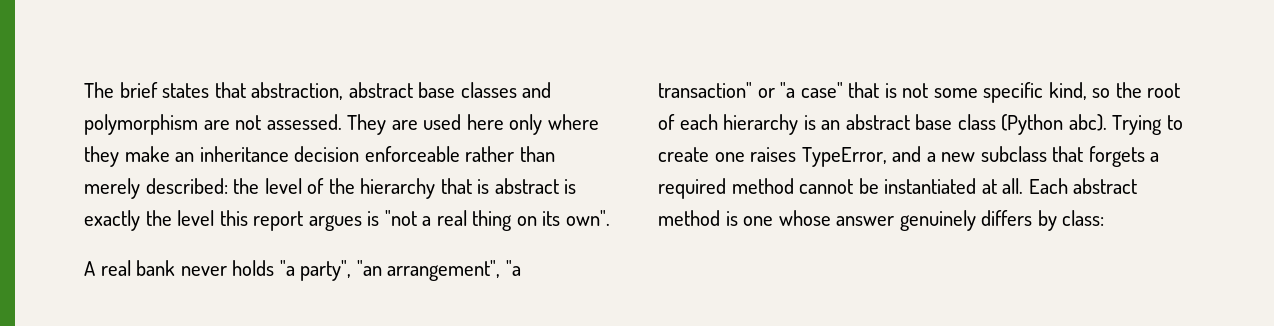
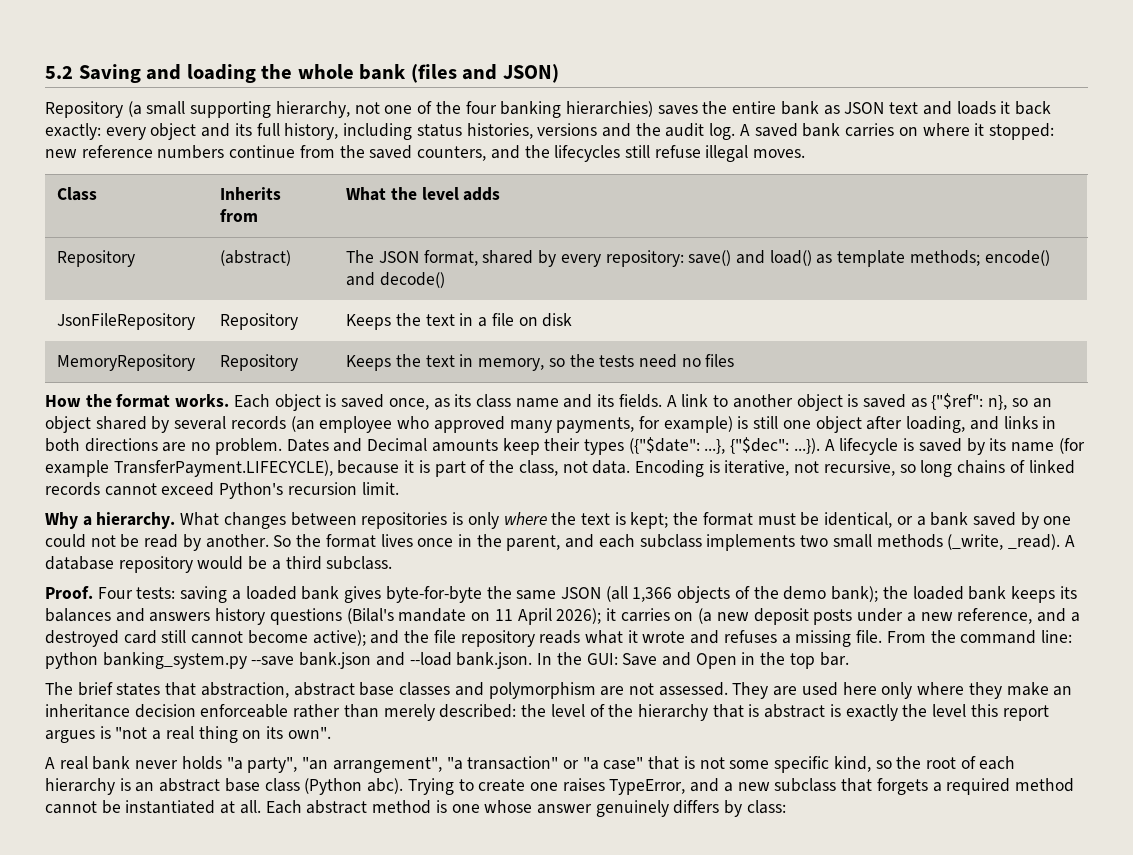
+ 5.2 Saving and loading the whole bank (files and JSON)
+ Repository (a small supporting hierarchy, not one of the four banking hierarchies) saves the entire bank as JSON text and loads it back exactly: every object and its full history, including status histories, versions and the audit log. A saved bank carries on where it stopped: new reference numbers continue from the saved counters, and the lifecycles still refuse illegal moves.
+ Class | Inherits from | What the level adds
+ Repository | (abstract) | The JSON format, shared by every repository: save() and load() as template methods; encode() and decode()
+ JsonFileRepository | Repository | Keeps the text in a file on disk
+ MemoryRepository | Repository | Keeps the text in memory, so the tests need no files
+ How the format works. Each object is saved once, as its class name and its fields. A link to another object is saved as {"$ref": n}, so an object shared by several records (an employee who approved many payments, for example) is still one object after loading, and links in both directions are no problem. Dates and Decimal amounts keep their types ({"$date": ...}, {"$dec": ...}). A lifecycle is saved by its name (for example TransferPayment.LIFECYCLE), because it is part of the class, not data. Encoding is iterative, not recursive, so long chains of linked records cannot exceed Python's recursion limit.
+ Why a hierarchy. What changes between repositories is only where the text is kept; the format must be identical, or a bank saved by one could not be read by another. So the format lives once in the parent, and each subclass implements two small methods (_write, _read). A database repository would be a third subclass.
+ Proof. Four tests: saving a loaded bank gives byte-for-byte the same JSON (all 1,366 objects of the demo bank); the loaded bank keeps its balances and answers history questions (Bilal's mandate on 11 April 2026); it carries on (a new deposit posts under a new reference, and a destroyed card still cannot become active); and the file repository reads what it wrote and refuses a missing file. From the command line: python banking_system.py --save bank.json and --load bank.json. In the GUI: Save and Open in the top bar.

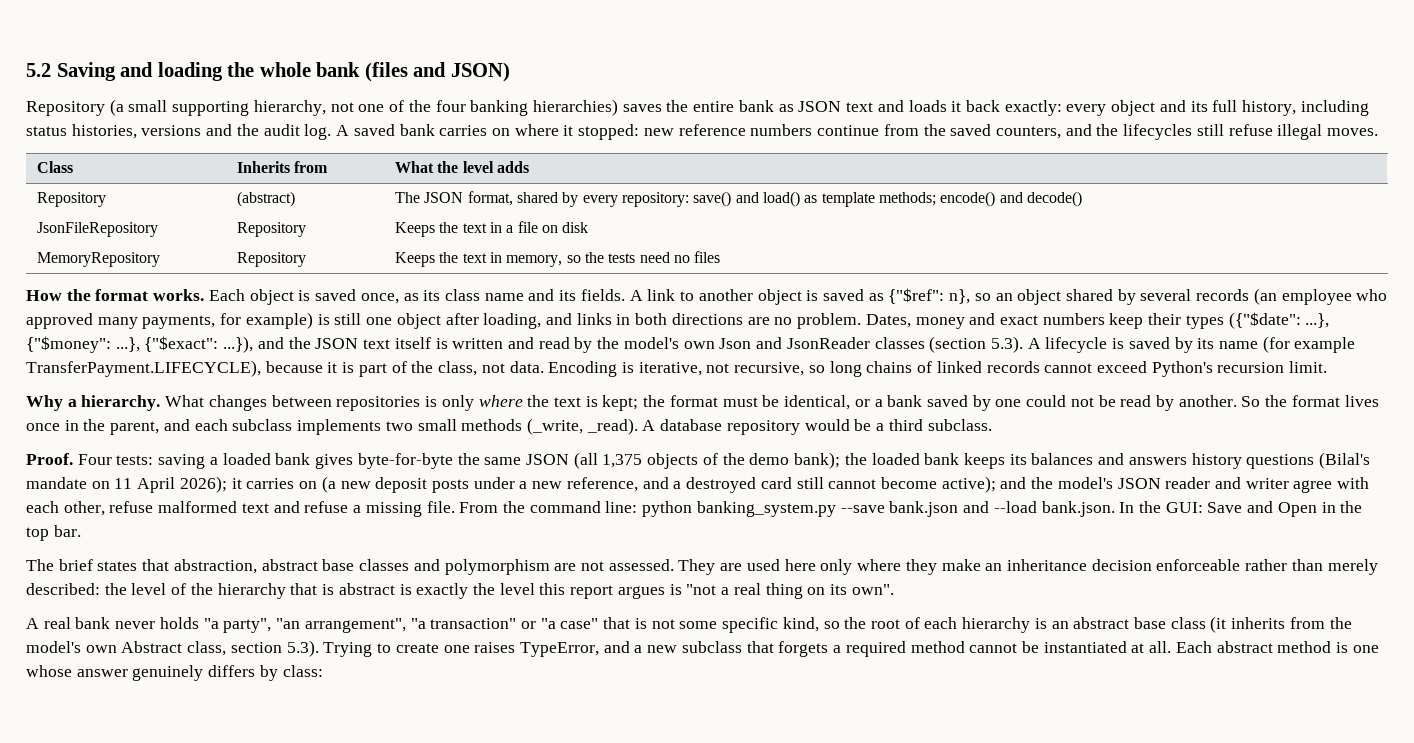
- Dates and Decimal amounts keep their types ({"$date": ...}, {"$dec": ...}). A lifecycle is saved by its name (for example TransferPayment.LIFECYCLE), because it is part of the class, not data.
+ Dates, money and exact numbers keep their types ({"$date": ...}, {"$money": ...}, {"$exact": ...}), and the JSON text itself is written and read by the model's own Json and JsonReader classes (section 5.3). A lifecycle is saved by its name (for example TransferPayment.LIFECYCLE), because it is part of the class, not data.
- Four tests: saving a loaded bank gives byte-for-byte the same JSON (all 1,366 objects of the demo bank); the loaded bank keeps its balances and answers history questions (Bilal's mandate on 11 April 2026); it carries on (a new deposit posts under a new reference, and a destroyed card still cannot become active); and the file repository reads what it wrote and refuses a missing file.
+ Four tests: saving a loaded bank gives byte-for-byte the same JSON (all 1,375 objects of the demo bank); the loaded bank keeps its balances and answers history questions (Bilal's mandate on 11 April 2026); it carries on (a new deposit posts under a new reference, and a destroyed card still cannot become active); and the model's JSON reader and writer agree with each other, refuse malformed text and refuse a missing file.
- A real bank never holds "a party", "an arrangement", "a transaction" or "a case" that is not some specific kind, so the root of each hierarchy is an abstract base class (Python abc). Trying to create one raises TypeError, and a new subclass that forgets a required method cannot be instantiated at all.
+ A real bank never holds "a party", "an arrangement", "a transaction" or "a case" that is not some specific kind, so the root of each hierarchy is an abstract base class (it inherits from the model's own Abstract class, section 5.3). Trying to create one raises TypeError, and a new subclass that forgets a required method cannot be instantiated at all.

